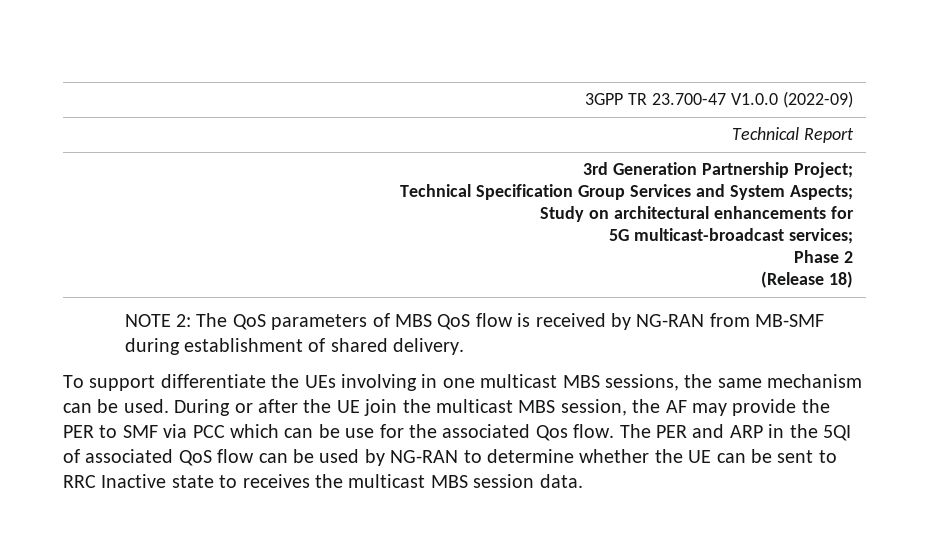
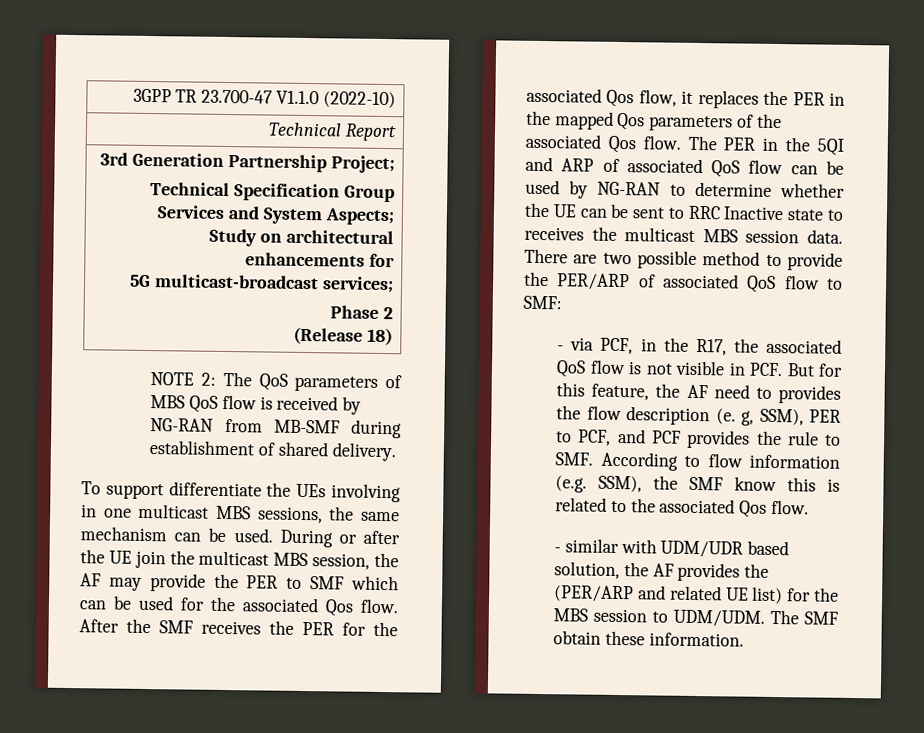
- 3GPP TR 23.700-47 V1.0.0 (2022-09)
+ 3GPP TR 23.700-47 V1.1.0 (2022-10)
- During or after the UE join the multicast MBS session, the AF may provide the PER to SMF via PCC which can be use for the associated Qos flow.
+ During or after the UE join the multicast MBS session, the AF may provide the PER to SMF which can be used for the associated Qos flow.
- The PER and ARP in the 5QI of associated QoS flow can be used by NG-RAN to determine whether the UE can be sent to RRC Inactive state to receives the multicast MBS session data.
+ After the SMF receives the PER for the associated Qos flow, it replaces the PER in the mapped Qos parameters of the associated Qos flow. The PER in the 5QI and ARP of associated QoS flow can be used by NG-RAN to determine whether the UE can be sent to RRC Inactive state to receives the multicast MBS session data.
+ There are two possible method to provide the PER/ARP of associated QoS flow to SMF:
+ - via PCF, in the R17, the associated QoS flow is not visible in PCF. But for this feature, the AF need to provides the flow description (e. g, SSM), PER to PCF, and PCF provides the rule to SMF. According to flow information (e.g. SSM), the SMF know this is related to the associated Qos flow.
+ - similar with UDM/UDR based solution, the AF provides the (PER/ARP and related UE list) for the MBS session to UDM/UDM. The SMF obtain these information.

